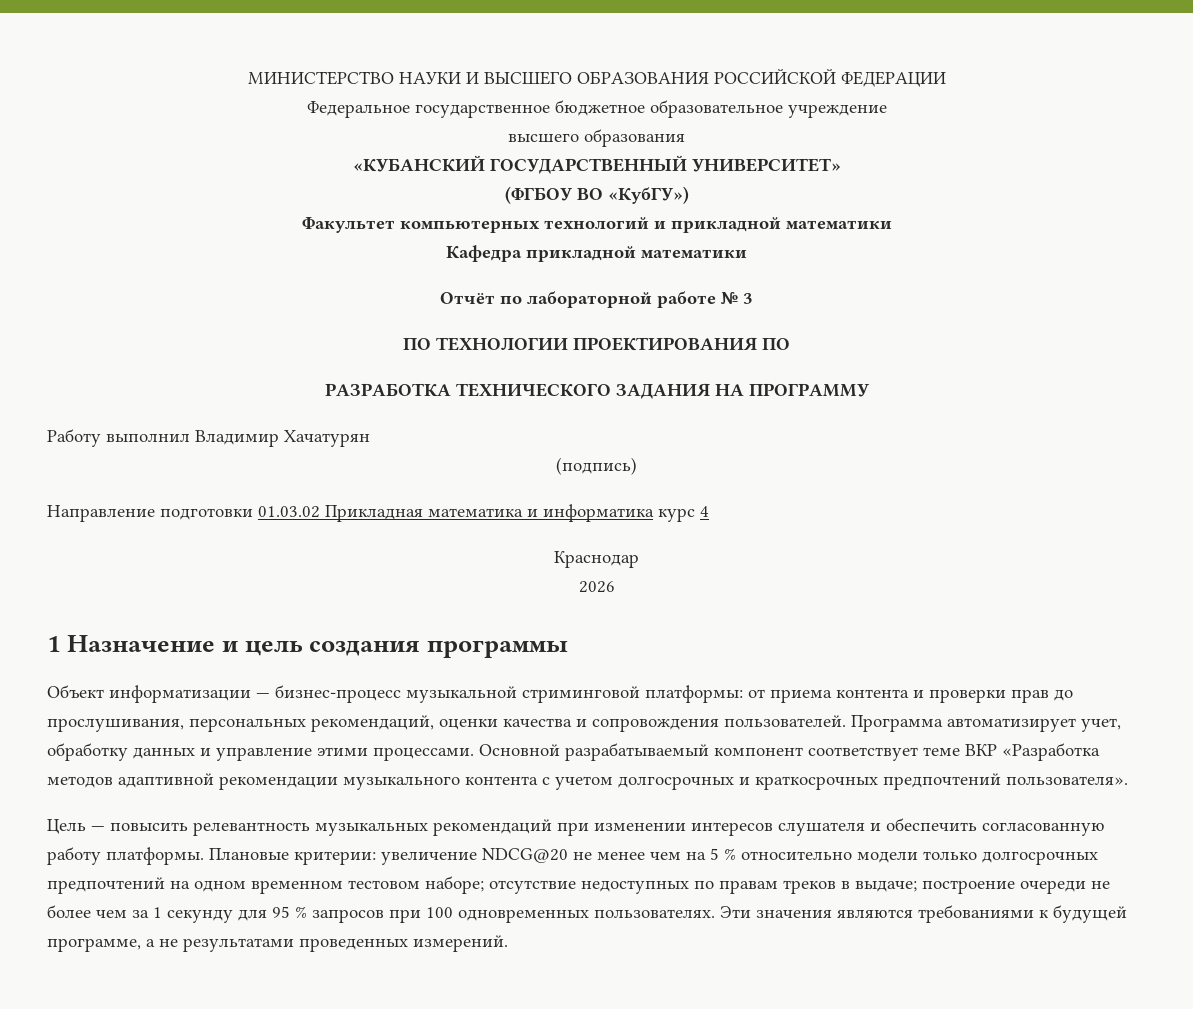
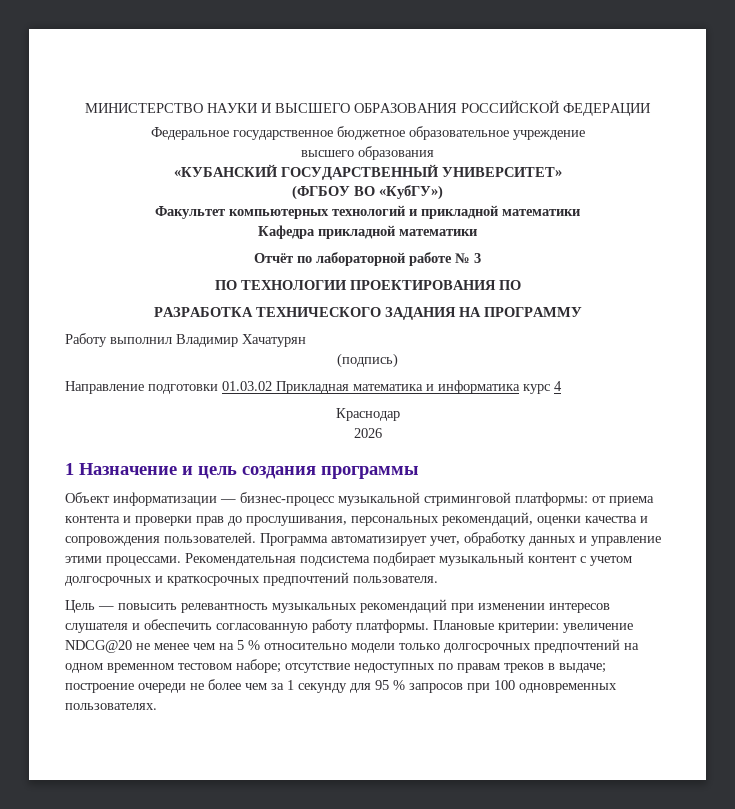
- Основной разрабатываемый компонент соответствует теме ВКР «Разработка методов адаптивной рекомендации музыкального контента с учетом долгосрочных и краткосрочных предпочтений пользователя».
+ Рекомендательная подсистема подбирает музыкальный контент с учетом долгосрочных и краткосрочных предпочтений пользователя.
- Эти значения являются требованиями к будущей программе, а не результатами проведенных измерений.

